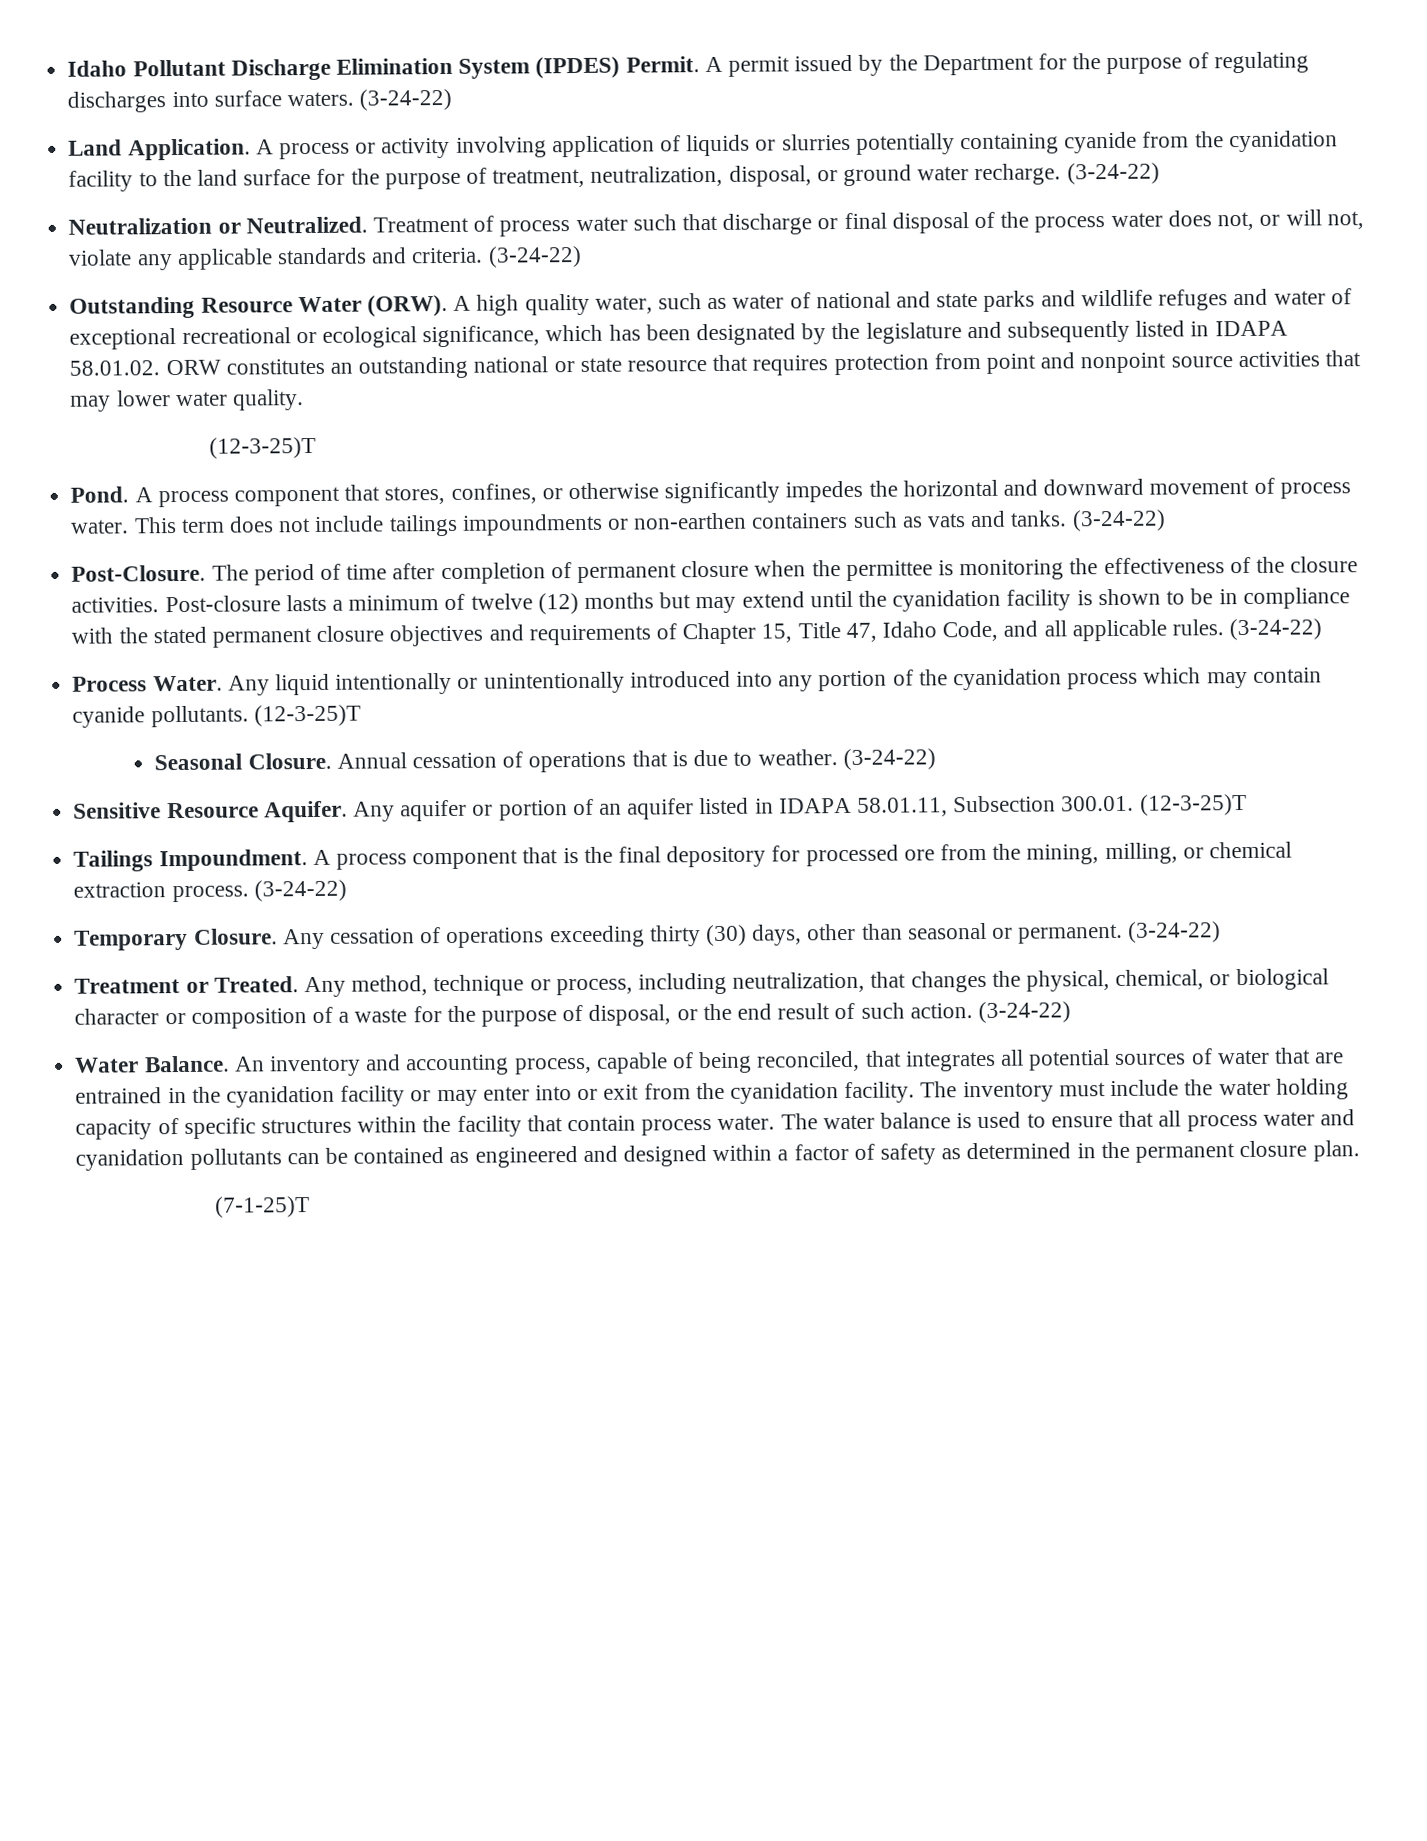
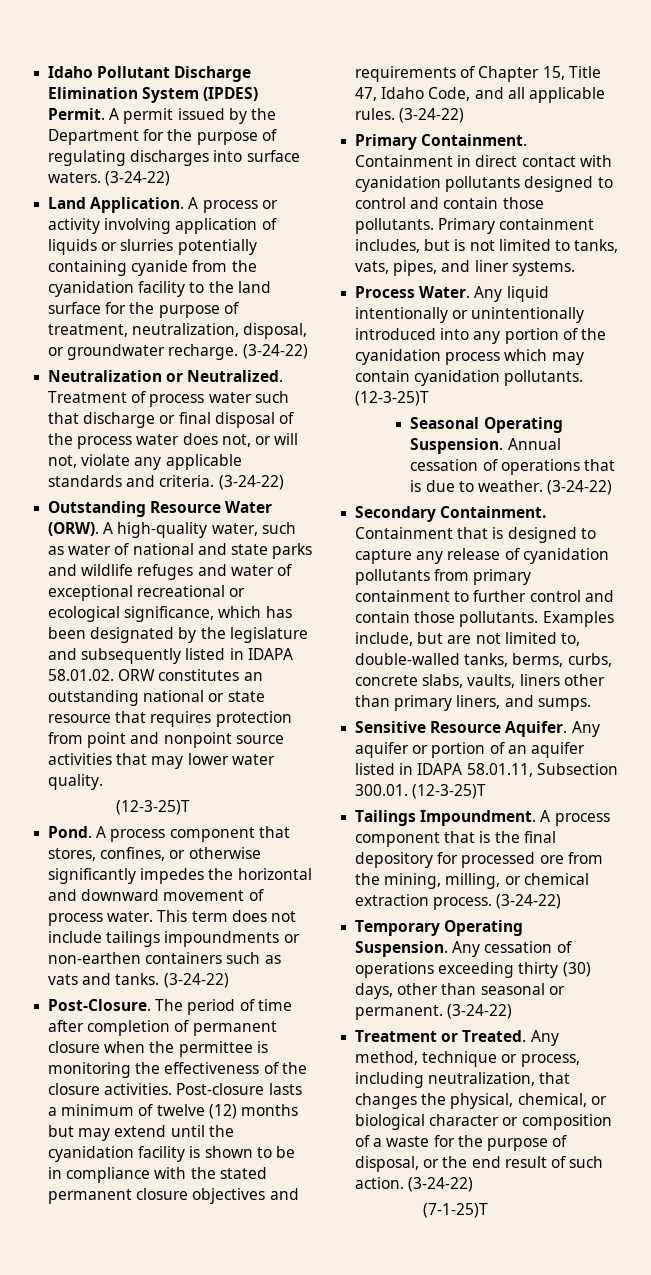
- A process or activity involving application of liquids or slurries potentially containing cyanide from the cyanidation facility to the land surface for the purpose of treatment, neutralization, disposal, or ground water recharge.
+ A process or activity involving application of liquids or slurries potentially containing cyanide from the cyanidation facility to the land surface for the purpose of treatment, neutralization, disposal, or groundwater recharge.
- A high quality water, such as water of national and state parks and wildlife refuges and water of exceptional recreational or ecological significance, which has been designated by the legislature and subsequently listed in IDAPA 58.01.02. ORW constitutes an outstanding national or state resource that requires protection from point and nonpoint source activities that may lower water quality.
+ A high-quality water, such as water of national and state parks and wildlife refuges and water of exceptional recreational or ecological significance, which has been designated by the legislature and subsequently listed in IDAPA 58.01.02. ORW constitutes an outstanding national or state resource that requires protection from point and nonpoint source activities that may lower water quality.
+ Primary Containment. Containment in direct contact with cyanidation pollutants designed to control and contain those pollutants. Primary containment includes, but is not limited to tanks, vats, pipes, and liner systems.
- Any liquid intentionally or unintentionally introduced into any portion of the cyanidation process which may contain cyanide pollutants.
+ Any liquid intentionally or unintentionally introduced into any portion of the cyanidation process which may contain cyanidation pollutants.
- Seasonal Closure.
+ Seasonal Operating Suspension.
+ Secondary Containment. Containment that is designed to capture any release of cyanidation pollutants from primary containment to further control and contain those pollutants. Examples include, but are not limited to, double-walled tanks, berms, curbs, concrete slabs, vaults, liners other than primary liners, and sumps.
- Temporary Closure.
+ Temporary Operating Suspension.
- Water Balance. An inventory and accounting process, capable of being reconciled, that integrates all potential sources of water that are entrained in the cyanidation facility or may enter into or exit from the cyanidation facility. The inventory must include the water holding capacity of specific structures within the facility that contain process water. The water balance is used to ensure that all process water and cyanidation pollutants can be contained as engineered and designed within a factor of safety as determined in the permanent closure plan.

